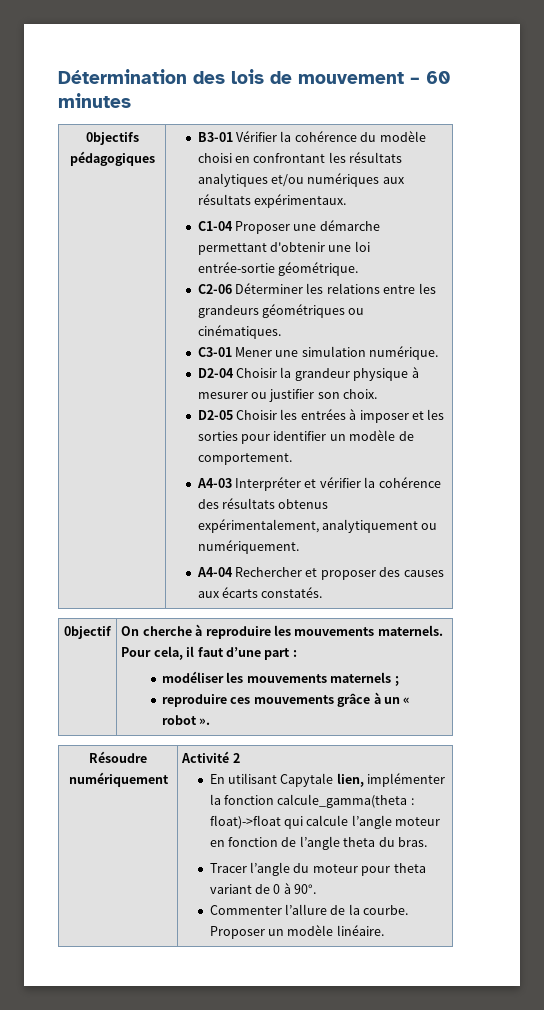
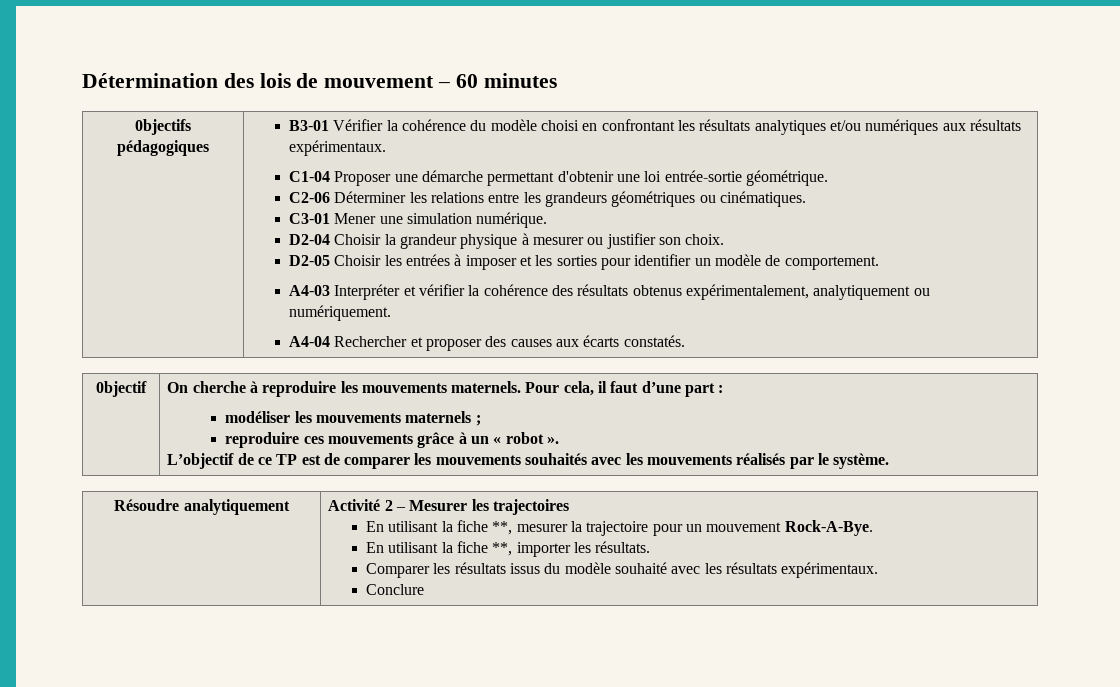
+ L’objectif de ce TP est de comparer les mouvements souhaités avec les mouvements réalisés par le système.
- Résoudre numériquement
+ Résoudre analytiquement
- Activité 2
- En utilisant Capytale lien, implémenter la fonction calcule_gamma(theta : float)->float qui calcule l’angle moteur en fonction de l’angle theta du bras.
- Tracer l’angle du moteur pour theta variant de 0 à 90°.
- Commenter l’allure de la courbe. Proposer un modèle linéaire.
+ Activité 2 – Mesurer les trajectoires
+ En utilisant la fiche **, mesurer la trajectoire pour un mouvement Rock-A-Bye.
+ En utilisant la fiche **, importer les résultats.
+ Comparer les résultats issus du modèle souhaité avec les résultats expérimentaux.
+ Conclure

